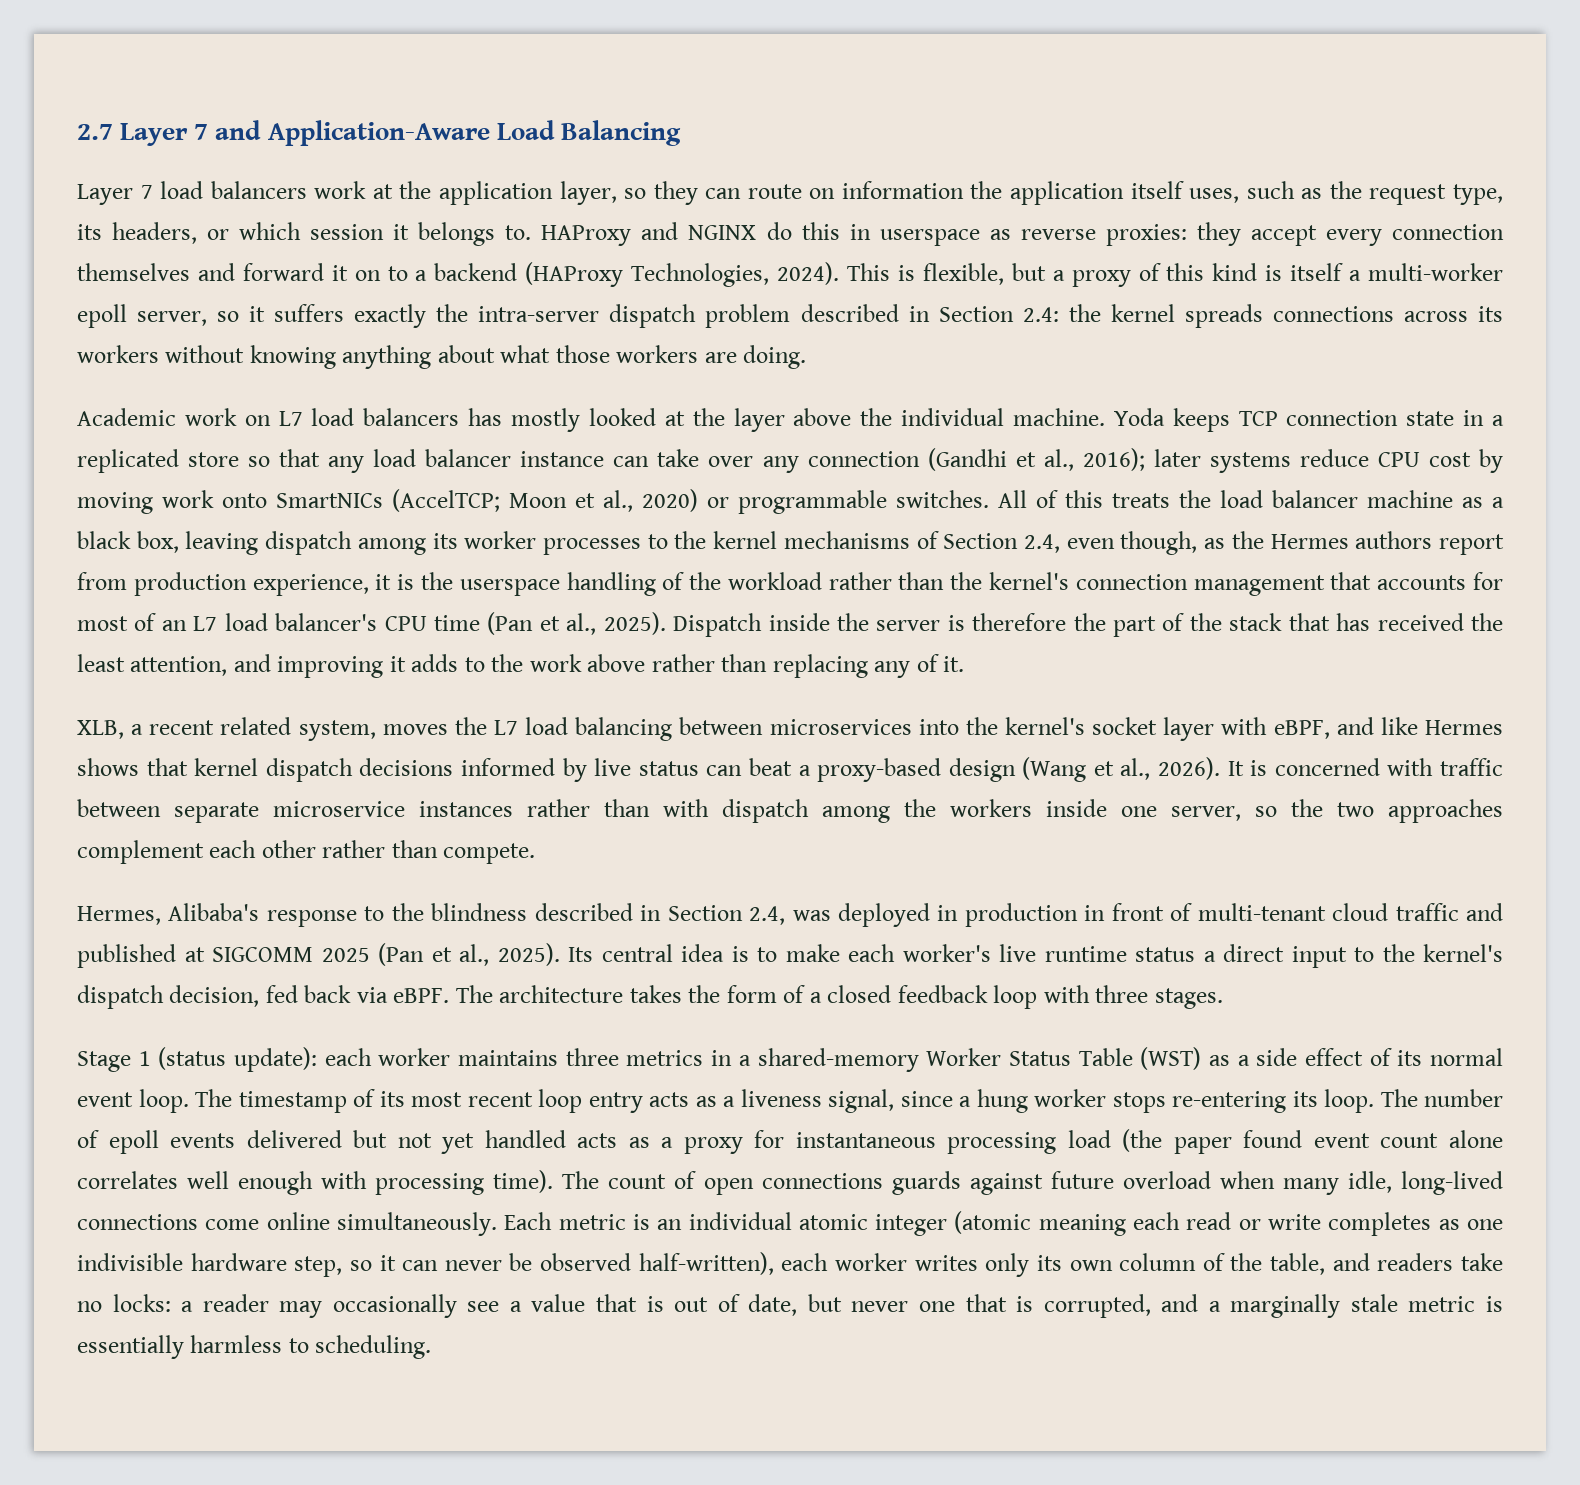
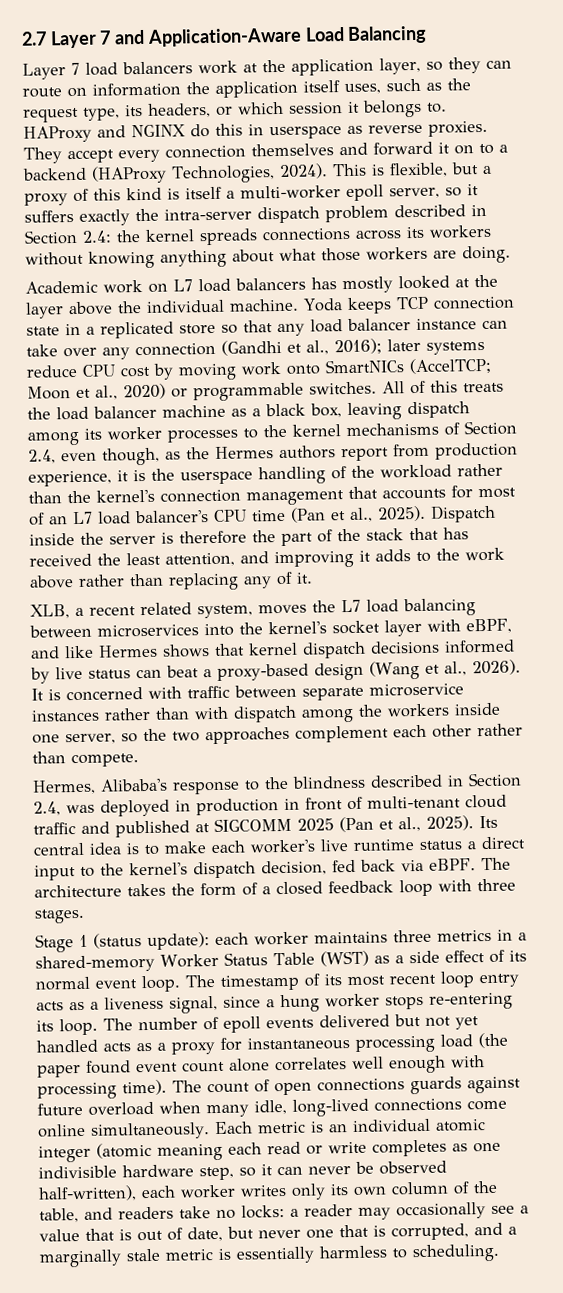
- HAProxy and NGINX do this in userspace as reverse proxies: they accept every connection themselves and forward it on to a backend (HAProxy Technologies, 2024).
+ HAProxy and NGINX do this in userspace as reverse proxies. They accept every connection themselves and forward it on to a backend (HAProxy Technologies, 2024).

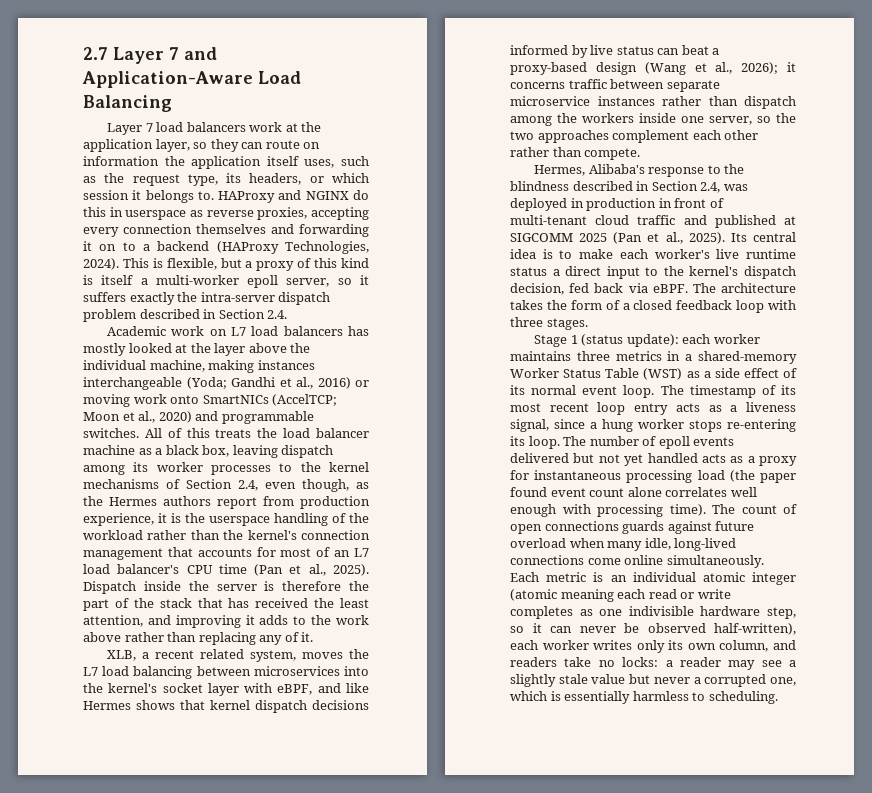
- HAProxy and NGINX do this in userspace as reverse proxies. They accept every connection themselves and forward it on to a backend (HAProxy Technologies, 2024).
+ HAProxy and NGINX do this in userspace as reverse proxies, accepting every connection themselves and forwarding it on to a backend (HAProxy Technologies, 2024).
- This is flexible, but a proxy of this kind is itself a multi-worker epoll server, so it suffers exactly the intra-server dispatch problem described in Section 2.4: the kernel spreads connections across its workers without knowing anything about what those workers are doing.
+ This is flexible, but a proxy of this kind is itself a multi-worker epoll server, so it suffers exactly the intra-server dispatch problem described in Section 2.4.
- Academic work on L7 load balancers has mostly looked at the layer above the individual machine. Yoda keeps TCP connection state in a replicated store so that any load balancer instance can take over any connection (Gandhi et al., 2016); later systems reduce CPU cost by moving work onto SmartNICs (AccelTCP; Moon et al., 2020) or programmable switches.
+ Academic work on L7 load balancers has mostly looked at the layer above the individual machine, making instances interchangeable (Yoda; Gandhi et al., 2016) or moving work onto SmartNICs (AccelTCP; Moon et al., 2020) and programmable switches.
- XLB, a recent related system, moves the L7 load balancing between microservices into the kernel's socket layer with eBPF, and like Hermes shows that kernel dispatch decisions informed by live status can beat a proxy-based design (Wang et al., 2026). It is concerned with traffic between separate microservice instances rather than with dispatch among the workers inside one server, so the two approaches complement each other rather than compete.
+ XLB, a recent related system, moves the L7 load balancing between microservices into the kernel's socket layer with eBPF, and like Hermes shows that kernel dispatch decisions informed by live status can beat a proxy-based design (Wang et al., 2026); it concerns traffic between separate microservice instances rather than dispatch among the workers inside one server, so the two approaches complement each other rather than compete.
- Each metric is an individual atomic integer (atomic meaning each read or write completes as one indivisible hardware step, so it can never be observed half-written), each worker writes only its own column of the table, and readers take no locks: a reader may occasionally see a value that is out of date, but never one that is corrupted, and a marginally stale metric is essentially harmless to scheduling.
+ Each metric is an individual atomic integer (atomic meaning each read or write completes as one indivisible hardware step, so it can never be observed half-written), each worker writes only its own column, and readers take no locks: a reader may see a slightly stale value but never a corrupted one, which is essentially harmless to scheduling.

